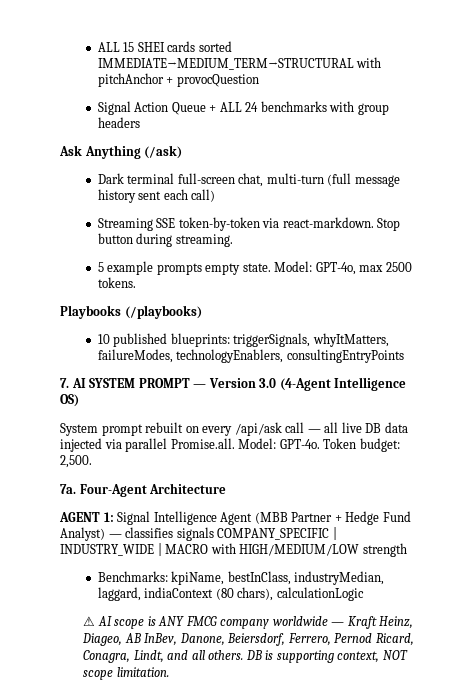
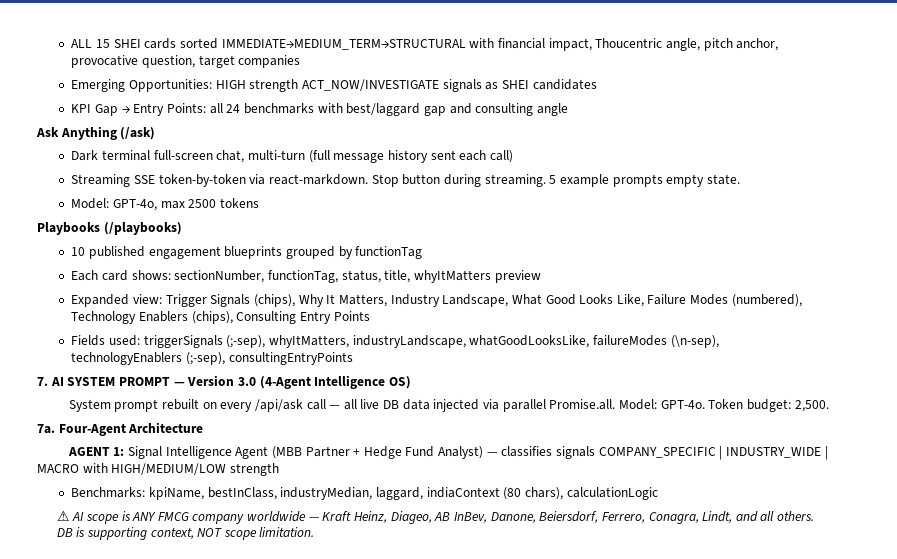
- ALL 15 SHEI cards sorted IMMEDIATE→MEDIUM_TERM→STRUCTURAL with pitchAnchor + provocQuestion
- Signal Action Queue + ALL 24 benchmarks with group headers
+ ALL 15 SHEI cards sorted IMMEDIATE→MEDIUM_TERM→STRUCTURAL with financial impact, Thoucentric angle, pitch anchor, provocative question, target companies
+ Emerging Opportunities: HIGH strength ACT_NOW/INVESTIGATE signals as SHEI candidates
+ KPI Gap → Entry Points: all 24 benchmarks with best/laggard gap and consulting angle
- Stop button during streaming.
- 5 example prompts empty state. Model: GPT-4o, max 2500 tokens.
+ Stop button during streaming. 5 example prompts empty state.
+ Model: GPT-4o, max 2500 tokens
- 10 published blueprints: triggerSignals, whyItMatters, failureModes, technologyEnablers, consultingEntryPoints
+ 10 published engagement blueprints grouped by functionTag
+ Each card shows: sectionNumber, functionTag, status, title, whyItMatters preview
+ Expanded view: Trigger Signals (chips), Why It Matters, Industry Landscape, What Good Looks Like, Failure Modes (numbered), Technology Enablers (chips), Consulting Entry Points
+ Fields used: triggerSignals (;-sep), whyItMatters, industryLandscape, whatGoodLooksLike, failureModes (\n-sep), technologyEnablers (;-sep), consultingEntryPoints
- ⚠ AI scope is ANY FMCG company worldwide — Kraft Heinz, Diageo, AB InBev, Danone, Beiersdorf, Ferrero, Pernod Ricard, Conagra, Lindt, and all others.
+ ⚠ AI scope is ANY FMCG company worldwide — Kraft Heinz, Diageo, AB InBev, Danone, Beiersdorf, Ferrero, Conagra, Lindt, and all others.

